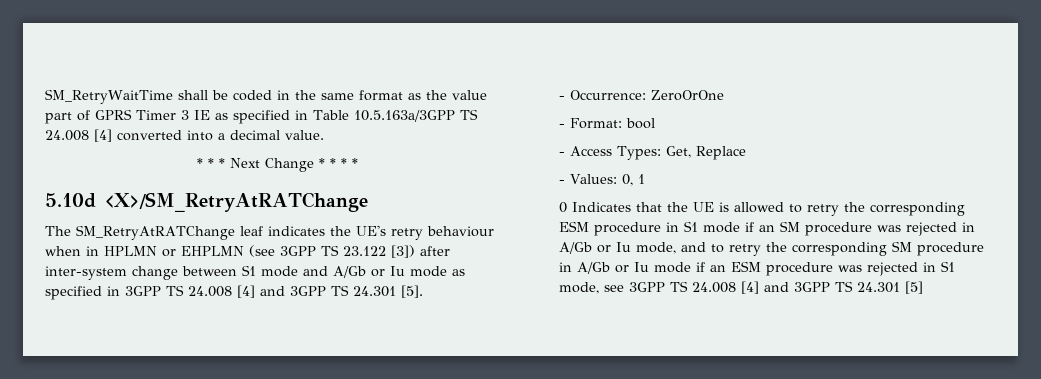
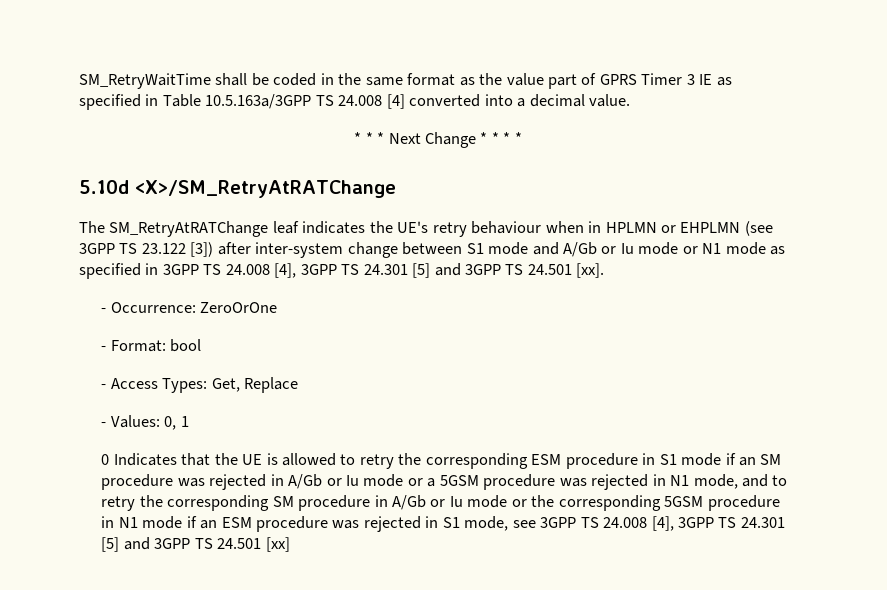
- The SM_RetryAtRATChange leaf indicates the UE's retry behaviour when in HPLMN or EHPLMN (see 3GPP TS 23.122 [3]) after inter-system change between S1 mode and A/Gb or Iu mode as specified in 3GPP TS 24.008 [4] and 3GPP TS 24.301 [5].
+ The SM_RetryAtRATChange leaf indicates the UE's retry behaviour when in HPLMN or EHPLMN (see 3GPP TS 23.122 [3]) after inter-system change between S1 mode and A/Gb or Iu mode or N1 mode as specified in 3GPP TS 24.008 [4], 3GPP TS 24.301 [5] and 3GPP TS 24.501 [xx].
- 0 Indicates that the UE is allowed to retry the corresponding ESM procedure in S1 mode if an SM procedure was rejected in A/Gb or Iu mode, and to retry the corresponding SM procedure in A/Gb or Iu mode if an ESM procedure was rejected in S1 mode, see 3GPP TS 24.008 [4] and 3GPP TS 24.301 [5]
+ 0 Indicates that the UE is allowed to retry the corresponding ESM procedure in S1 mode if an SM procedure was rejected in A/Gb or Iu mode or a 5GSM procedure was rejected in N1 mode, and to retry the corresponding SM procedure in A/Gb or Iu mode or the corresponding 5GSM procedure in N1 mode if an ESM procedure was rejected in S1 mode, see 3GPP TS 24.008 [4], 3GPP TS 24.301 [5] and 3GPP TS 24.501 [xx]

